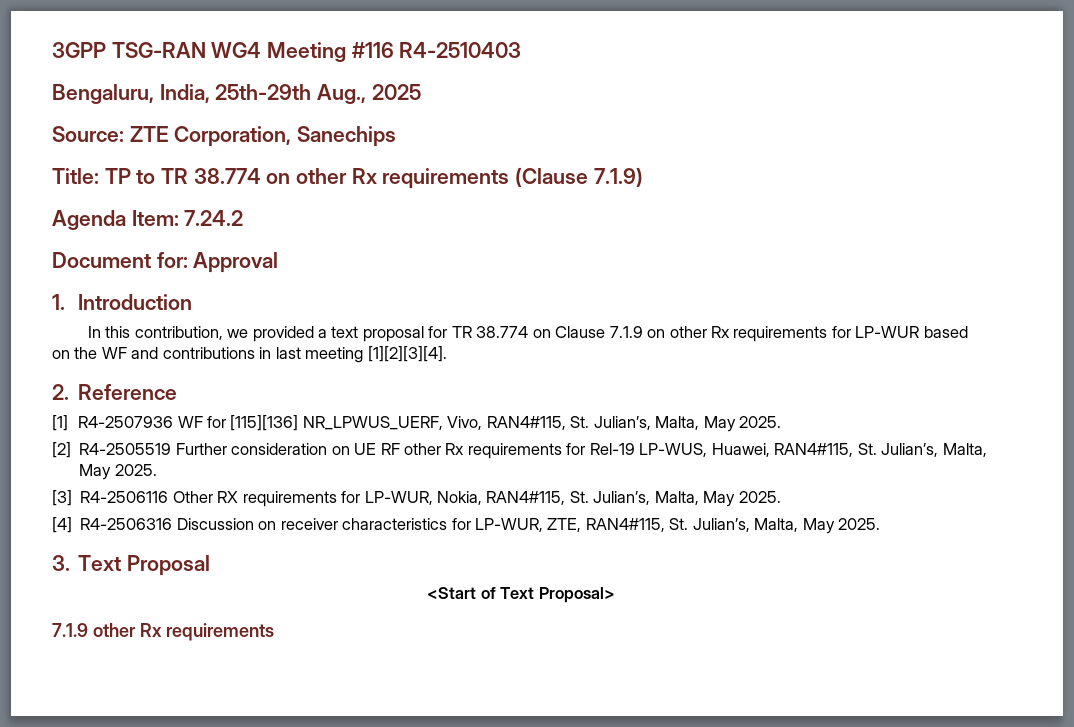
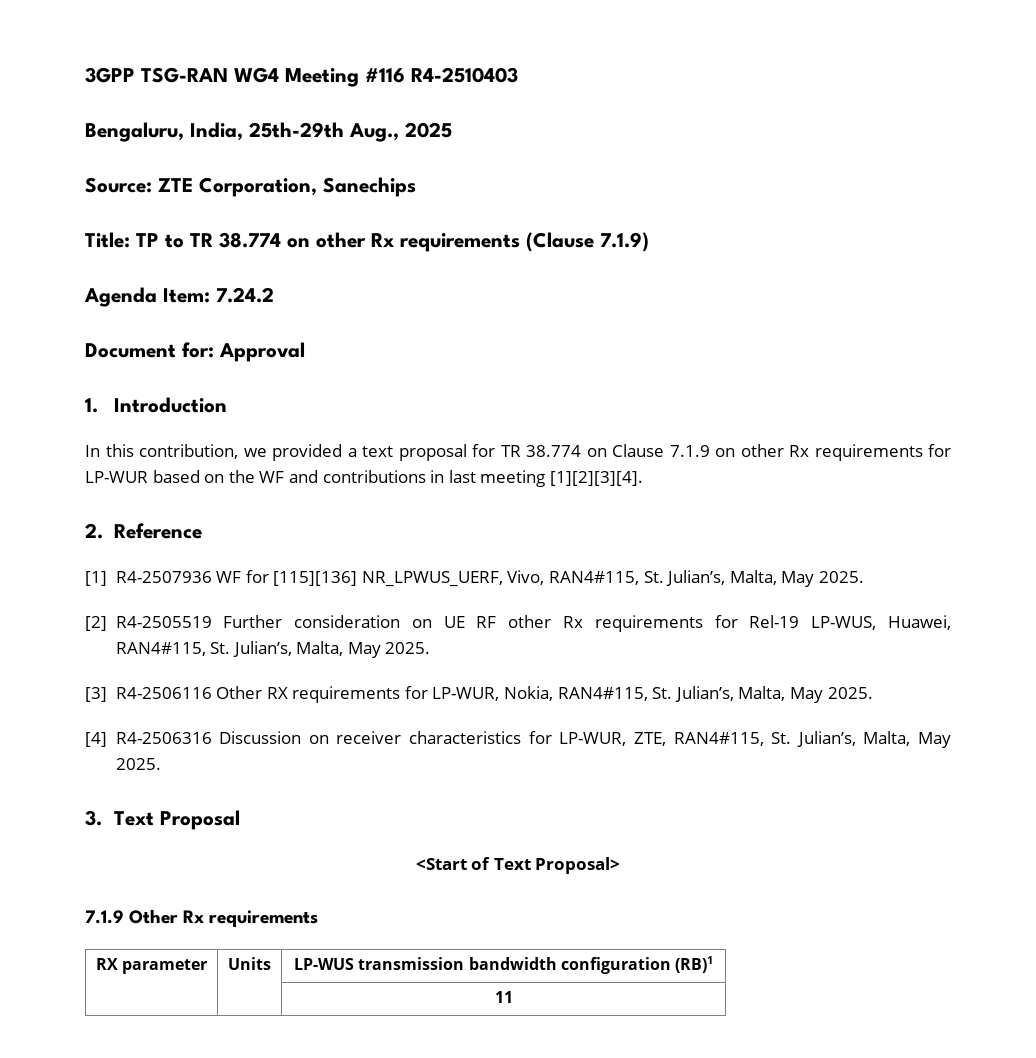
- 7.1.9 other Rx requirements
+ 7.1.9 Other Rx requirements
+ RX parameter | Units | LP-WUS transmission bandwidth configuration (RB)1
+ | | 11

